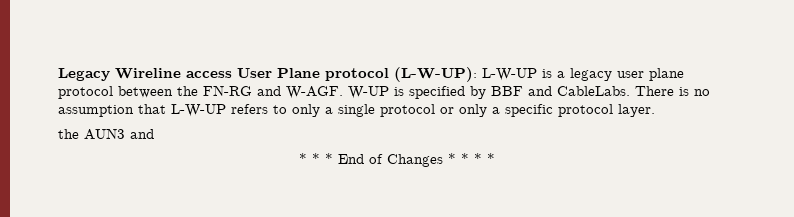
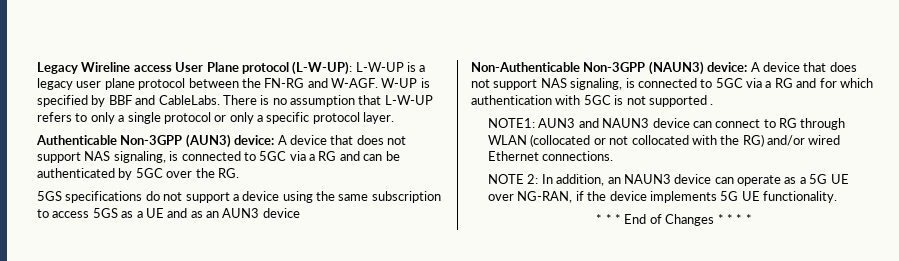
- the AUN3 and
+ Authenticable Non-3GPP (AUN3) device: A device that does not support NAS signaling, is connected to 5GC via a RG and can be authenticated by 5GC over the RG.
+ 5GS specifications do not support a device using the same subscription to access 5GS as a UE and as an AUN3 device
+ Non-Authenticable Non-3GPP (NAUN3) device: A device that does not support NAS signaling, is connected to 5GC via a RG and for which authentication with 5GC is not supported .
+ NOTE1: AUN3 and NAUN3 device can connect to RG through WLAN (collocated or not collocated with the RG) and/or wired Ethernet connections.
+ NOTE 2: In addition, an NAUN3 device can operate as a 5G UE over NG-RAN, if the device implements 5G UE functionality.

